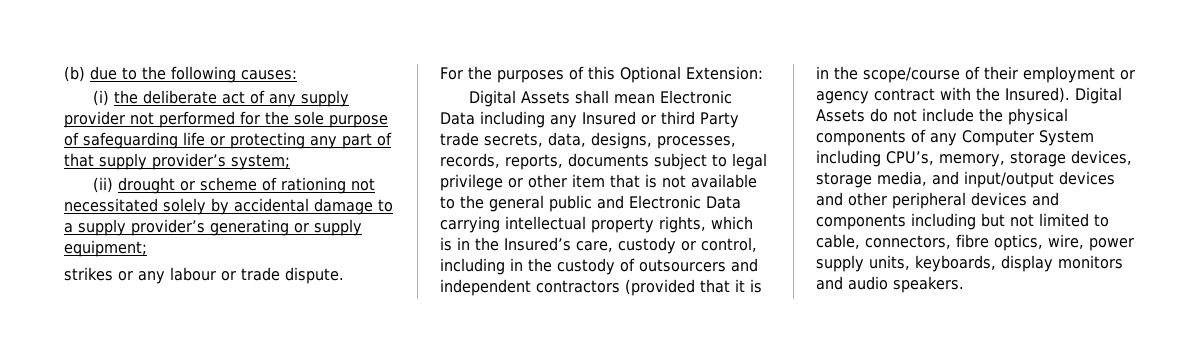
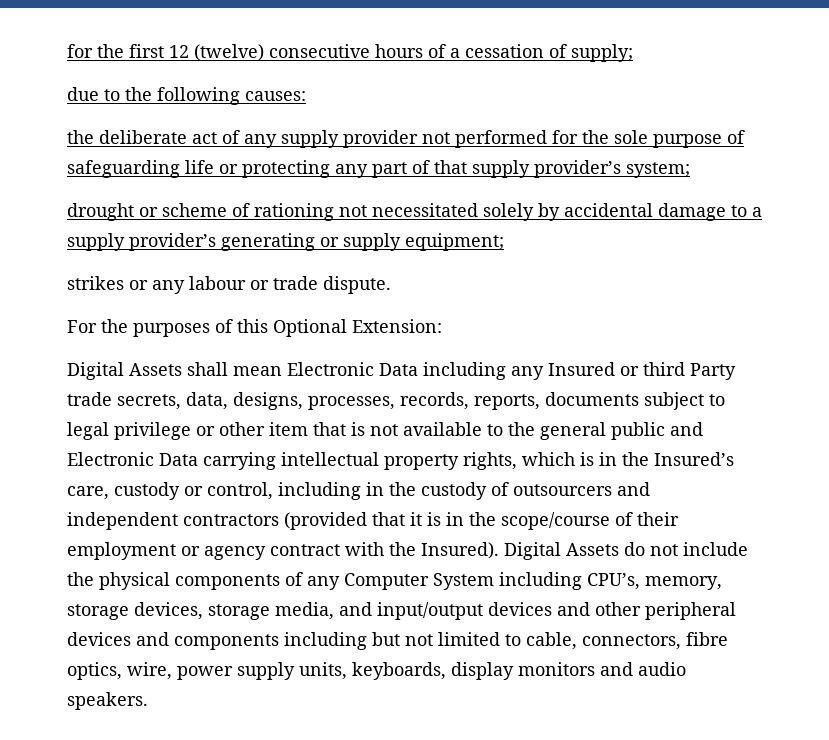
- (b) due to the following causes:
+ for the first 12 (twelve) consecutive hours of a cessation of supply;
+ due to the following causes:
- (i) the deliberate act of any supply provider not performed for the sole purpose of safeguarding life or protecting any part of that supply provider’s system;
+ the deliberate act of any supply provider not performed for the sole purpose of safeguarding life or protecting any part of that supply provider’s system;
- (ii) drought or scheme of rationing not necessitated solely by accidental damage to a supply provider’s generating or supply equipment;
+ drought or scheme of rationing not necessitated solely by accidental damage to a supply provider’s generating or supply equipment;

